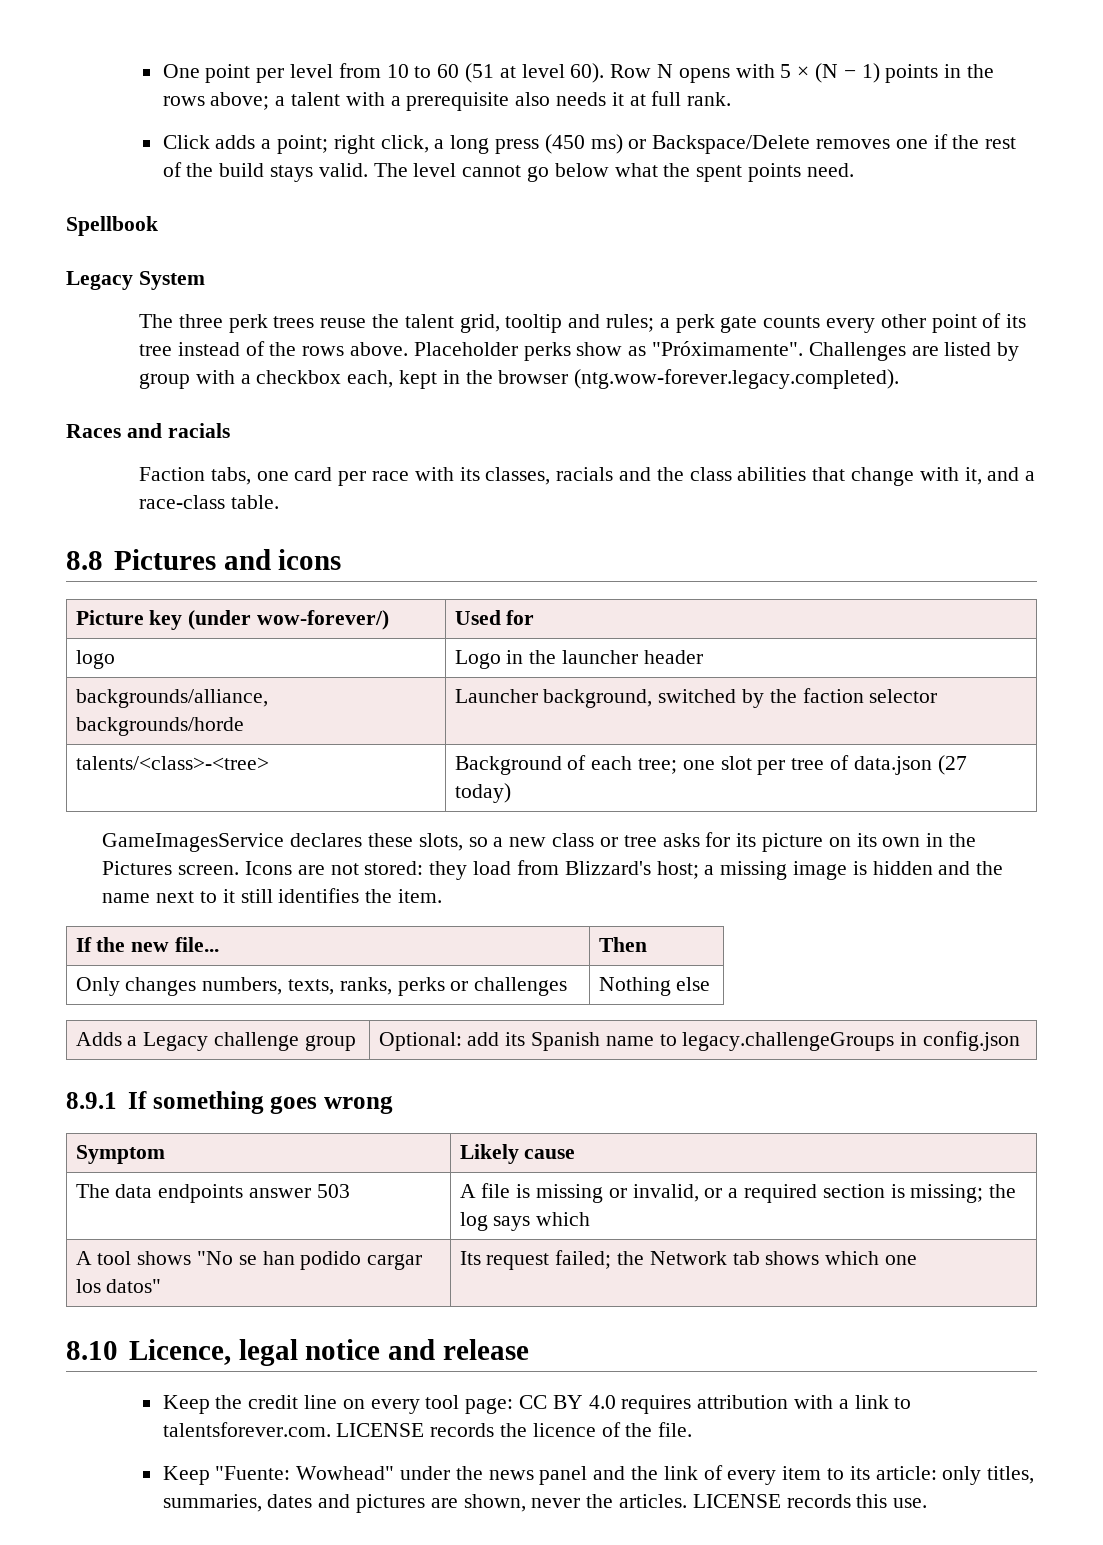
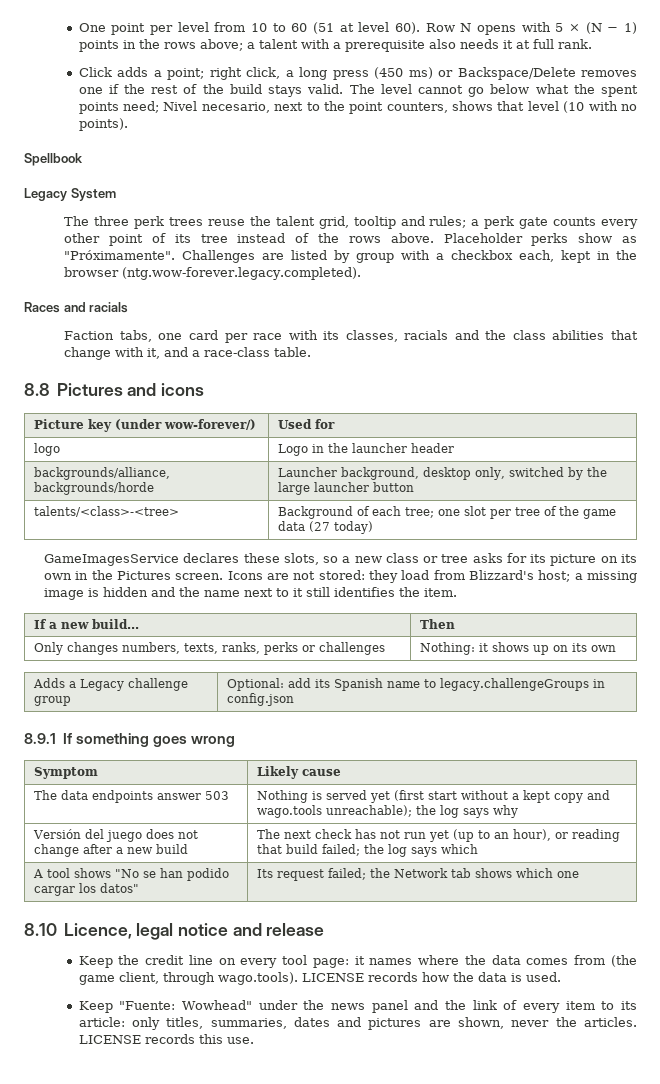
- The level cannot go below what the spent points need.
+ The level cannot go below what the spent points need; Nivel necesario, next to the point counters, shows that level (10 with no points).
- backgrounds/alliance, backgrounds/horde | Launcher background, switched by the faction selector
+ backgrounds/alliance, backgrounds/horde | Launcher background, desktop only, switched by the large launcher button
- talents/<class>-<tree> | Background of each tree; one slot per tree of data.json (27 today)
+ talents/<class>-<tree> | Background of each tree; one slot per tree of the game data (27 today)
- If the new file... | Then
+ If a new build... | Then
- Only changes numbers, texts, ranks, perks or challenges | Nothing else
+ Only changes numbers, texts, ranks, perks or challenges | Nothing: it shows up on its own
- The data endpoints answer 503 | A file is missing or invalid, or a required section is missing; the log says which
+ The data endpoints answer 503 | Nothing is served yet (first start without a kept copy and wago.tools unreachable); the log says why
+ Versión del juego does not change after a new build | The next check has not run yet (up to an hour), or reading that build failed; the log says which
- Keep the credit line on every tool page: CC BY 4.0 requires attribution with a link to talentsforever.com. LICENSE records the licence of the file.
+ Keep the credit line on every tool page: it names where the data comes from (the game client, through wago.tools). LICENSE records how the data is used.

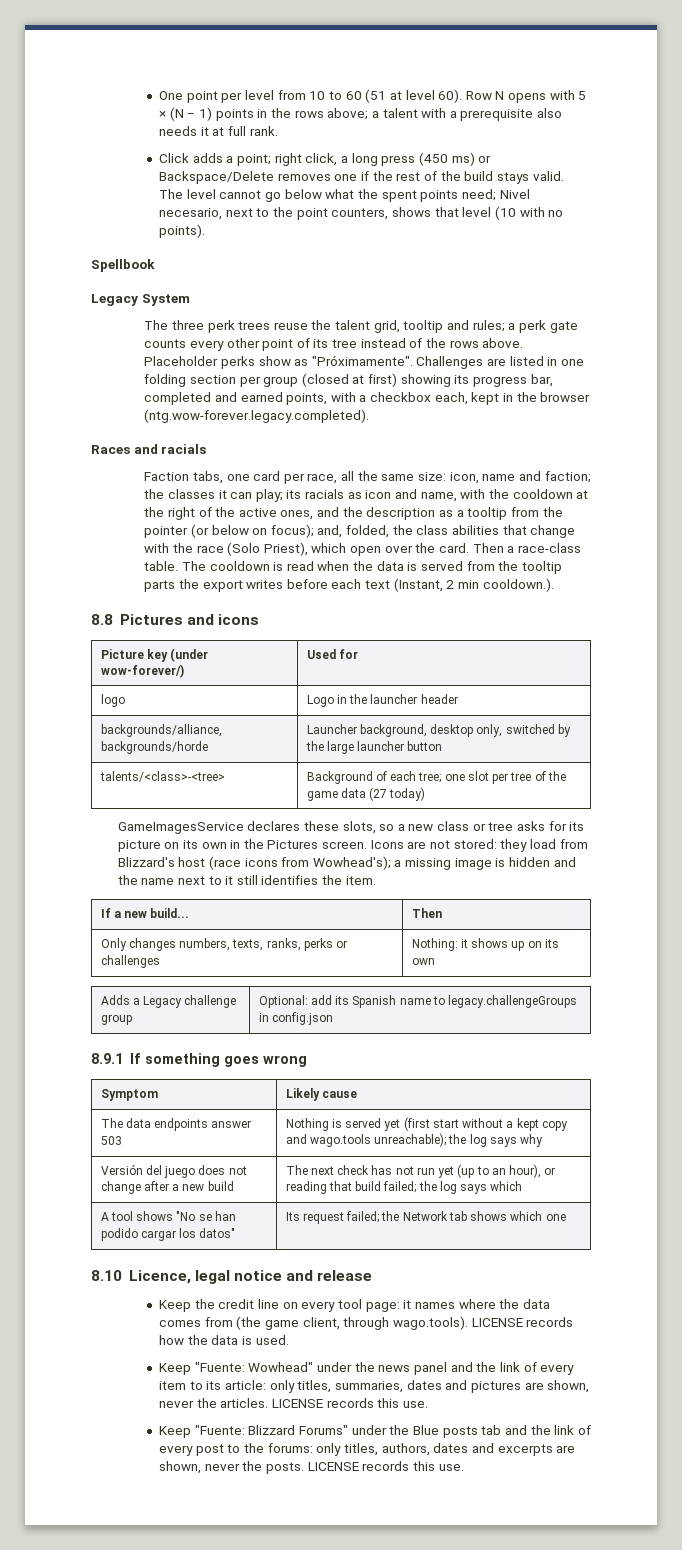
- Challenges are listed by group with a checkbox each, kept in the browser (ntg.wow-forever.legacy.completed).
+ Challenges are listed in one folding section per group (closed at first) showing its progress bar, completed and earned points, with a checkbox each, kept in the browser (ntg.wow-forever.legacy.completed).
- Faction tabs, one card per race with its classes, racials and the class abilities that change with it, and a race-class table.
+ Faction tabs, one card per race, all the same size: icon, name and faction; the classes it can play; its racials as icon and name, with the cooldown at the right of the active ones, and the description as a tooltip from the pointer (or below on focus); and, folded, the class abilities that change with the race (Solo Priest), which open over the card. Then a race-class table. The cooldown is read when the data is served from the tooltip parts the export writes before each text (Instant, 2 min cooldown.).
- Icons are not stored: they load from Blizzard's host; a missing image is hidden and the name next to it still identifies the item.
+ Icons are not stored: they load from Blizzard's host (race icons from Wowhead's); a missing image is hidden and the name next to it still identifies the item.
+ Keep "Fuente: Blizzard Forums" under the Blue posts tab and the link of every post to the forums: only titles, authors, dates and excerpts are shown, never the posts. LICENSE records this use.

